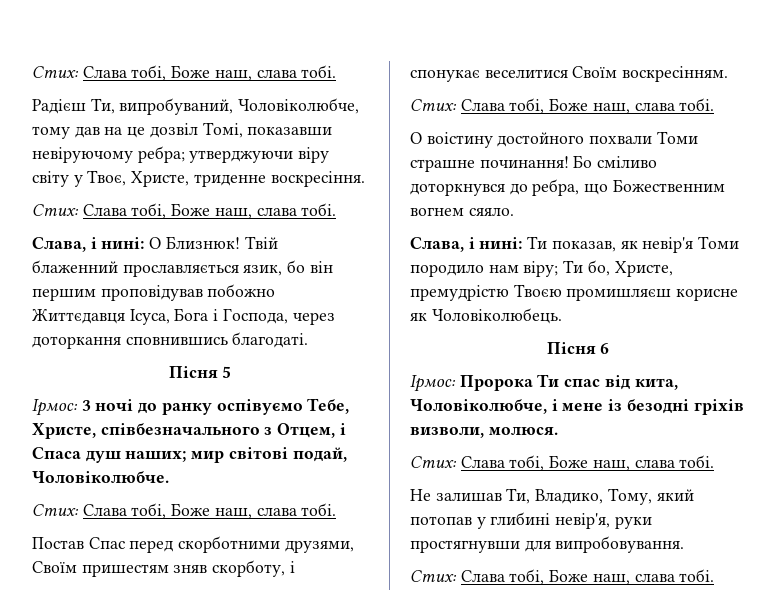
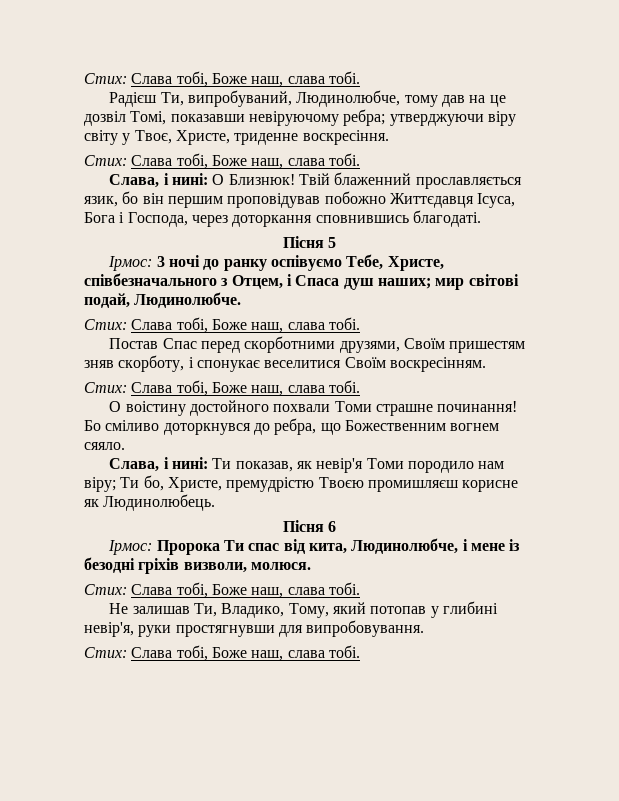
- Радієш Ти, випробуваний, Чоловіколюбче, тому дав на це дозвіл Томі, показавши невіруючому ребра; утверджуючи віру світу у Твоє, Христе, триденне воскресіння.
+ Радієш Ти, випробуваний, Людинолюбче, тому дав на це дозвіл Томі, показавши невіруючому ребра; утверджуючи віру світу у Твоє, Христе, триденне воскресіння.
- Ірмос: 3 ночі до ранку оспівуємо Тебе, Христе, співбезначального з Отцем, і Спаса душ наших; мир світові подай, Чоловіколюбче.
+ Ірмос: 3 ночі до ранку оспівуємо Тебе, Христе, співбезначального з Отцем, і Спаса душ наших; мир світові подай, Людинолюбче.
- Слава, і нині: Ти показав, як невір'я Томи породило нам віру; Ти бо, Христе, премудрістю Твоєю промишляєш корисне як Чоловіколюбець.
+ Слава, і нині: Ти показав, як невір'я Томи породило нам віру; Ти бо, Христе, премудрістю Твоєю промишляєш корисне як Людинолюбець.
- Ірмос: Пророка Ти спас від кита, Чоловіколюбче, і мене із безодні гріхів визволи, молюся.
+ Ірмос: Пророка Ти спас від кита, Людинолюбче, і мене із безодні гріхів визволи, молюся.

